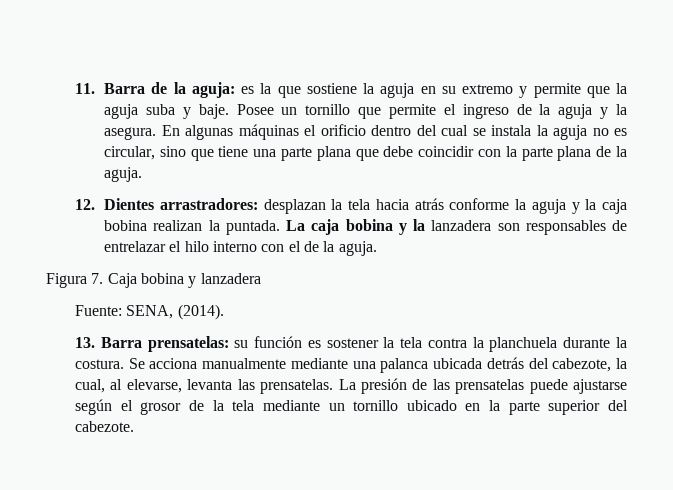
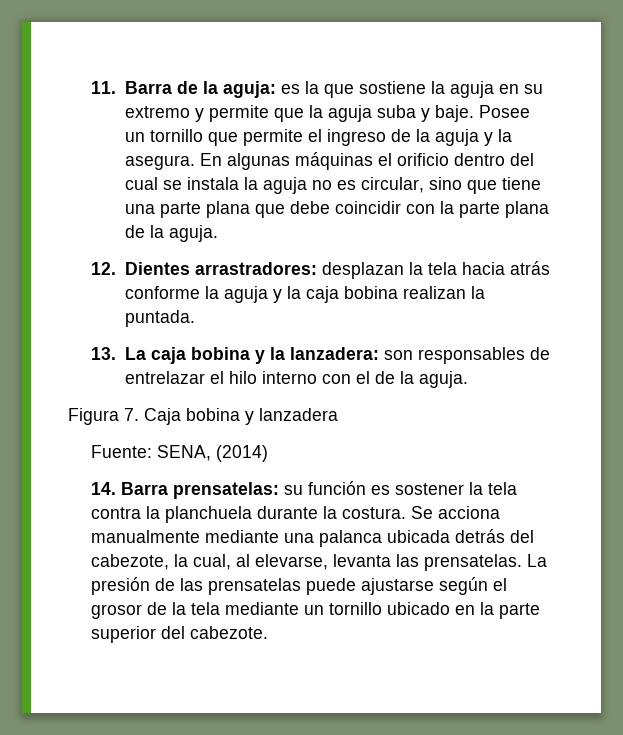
- 12. Dientes arrastradores: desplazan la tela hacia atrás conforme la aguja y la caja bobina realizan la puntada. La caja bobina y la lanzadera son responsables de entrelazar el hilo interno con el de la aguja.
+ 12. Dientes arrastradores: desplazan la tela hacia atrás conforme la aguja y la caja bobina realizan la puntada.
+ 13. La caja bobina y la lanzadera: son responsables de entrelazar el hilo interno con el de la aguja.
- Fuente: SENA, (2014).
- 13. Barra prensatelas: su función es sostener la tela contra la planchuela durante la costura.
+ Fuente: SENA, (2014)
+ 14. Barra prensatelas: su función es sostener la tela contra la planchuela durante la costura.

